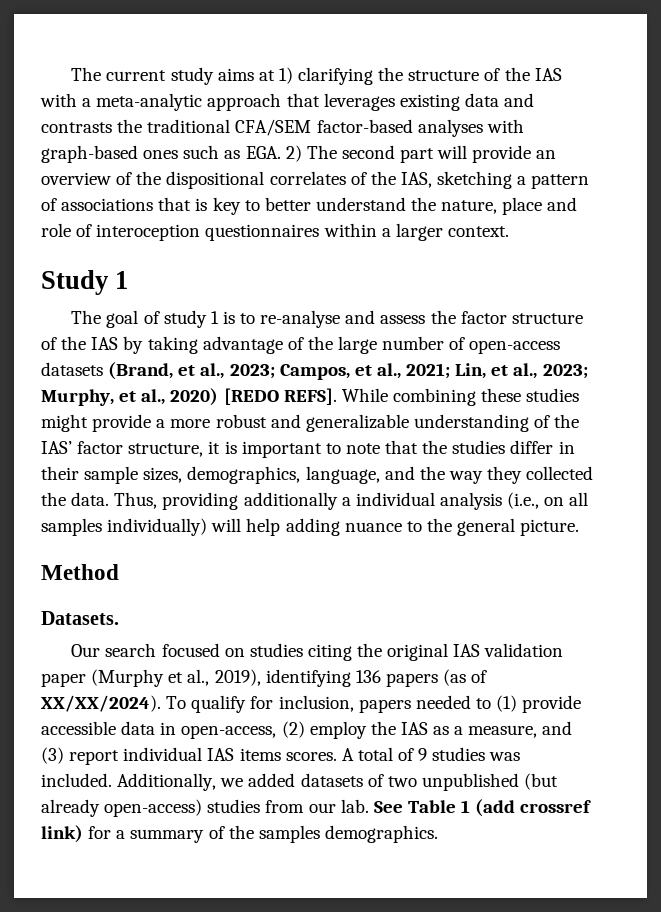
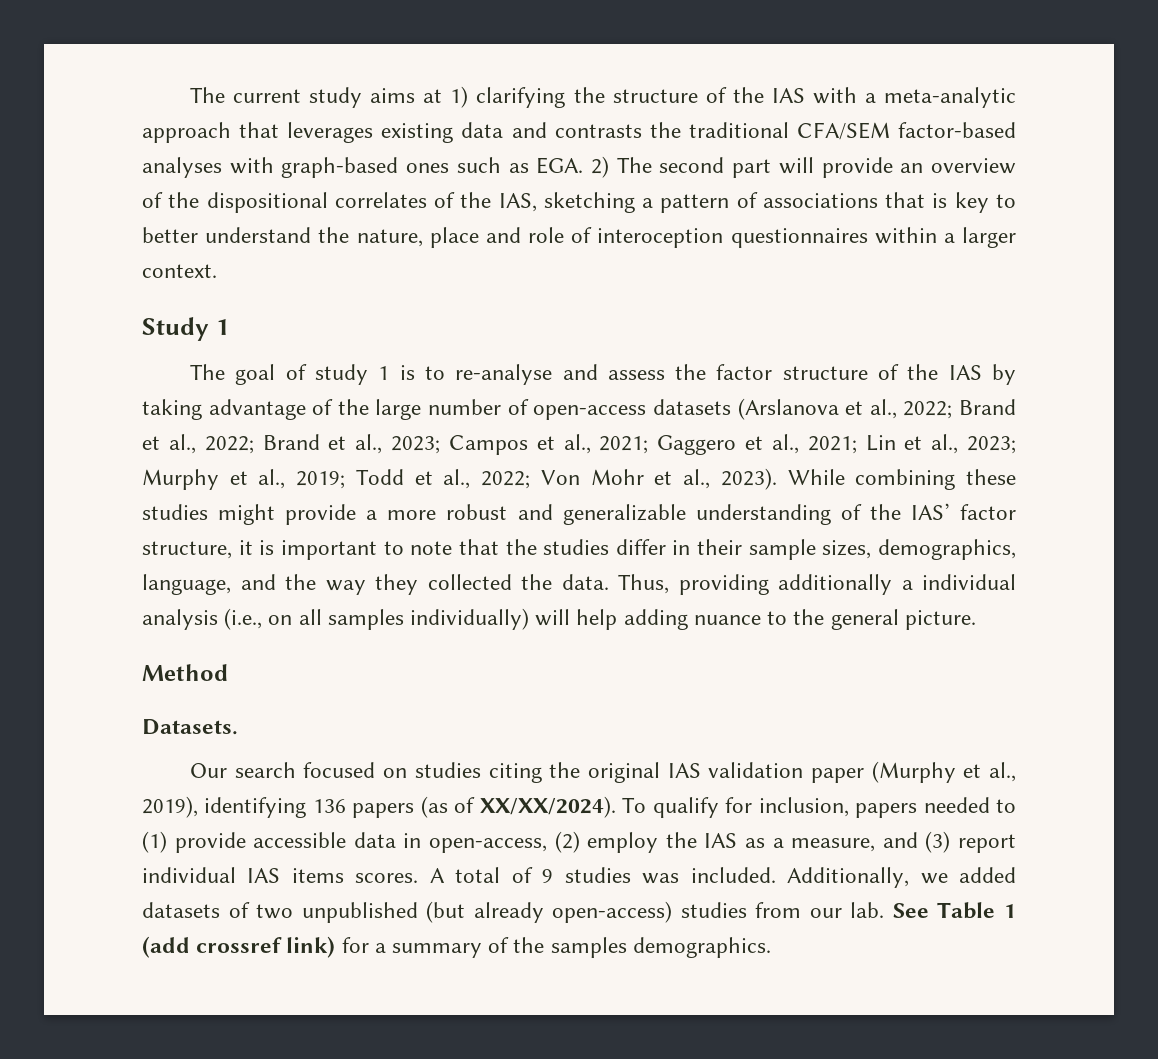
- The goal of study 1 is to re-analyse and assess the factor structure of the IAS by taking advantage of the large number of open-access datasets (Brand, et al., 2023; Campos, et al., 2021; Lin, et al., 2023; Murphy, et al., 2020) [REDO REFS].
+ The goal of study 1 is to re-analyse and assess the factor structure of the IAS by taking advantage of the large number of open-access datasets (Arslanova et al., 2022; Brand et al., 2022; Brand et al., 2023; Campos et al., 2021; Gaggero et al., 2021; Lin et al., 2023; Murphy et al., 2019; Todd et al., 2022; Von Mohr et al., 2023).

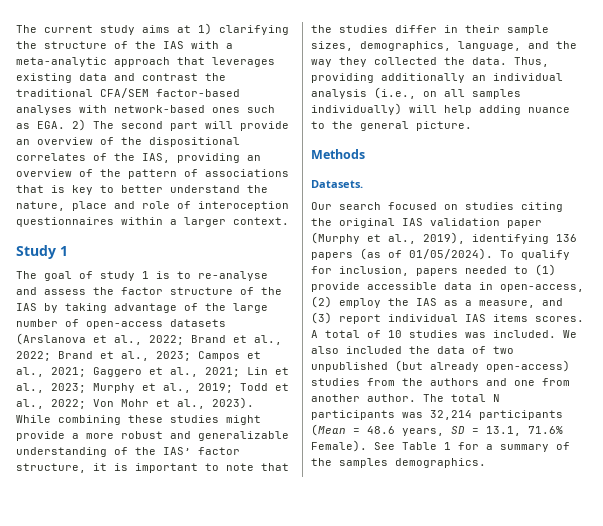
- The current study aims at 1) clarifying the structure of the IAS with a meta-analytic approach that leverages existing data and contrasts the traditional CFA/SEM factor-based analyses with graph-based ones such as EGA. 2) The second part will provide an overview of the dispositional correlates of the IAS, sketching a pattern of associations that is key to better understand the nature, place and role of interoception questionnaires within a larger context.
+ The current study aims at 1) clarifying the structure of the IAS with a meta-analytic approach that leverages existing data and contrast the traditional CFA/SEM factor-based analyses with network-based ones such as EGA. 2) The second part will provide an overview of the dispositional correlates of the IAS, providing an overview of the pattern of associations that is key to better understand the nature, place and role of interoception questionnaires within a larger context.
- Thus, providing additionally a individual analysis (i.e., on all samples individually) will help adding nuance to the general picture.
+ Thus, providing additionally an individual analysis (i.e., on all samples individually) will help adding nuance to the general picture.
- Method
+ Methods
- Our search focused on studies citing the original IAS validation paper (Murphy et al., 2019), identifying 136 papers (as of XX/XX/2024).
+ Our search focused on studies citing the original IAS validation paper (Murphy et al., 2019), identifying 136 papers (as of 01/05/2024).
- A total of 9 studies was included.
+ A total of 10 studies was included.
- Additionally, we added datasets of two unpublished (but already open-access) studies from our lab. See Table 1 (add crossref link) for a summary of the samples demographics.
+ We also included the data of two unpublished (but already open-access) studies from the authors and one from another author. The total N participants was 32,214 participants (Mean = 48.6 years, SD = 13.1, 71.6% Female). See Table 1 for a summary of the samples demographics.

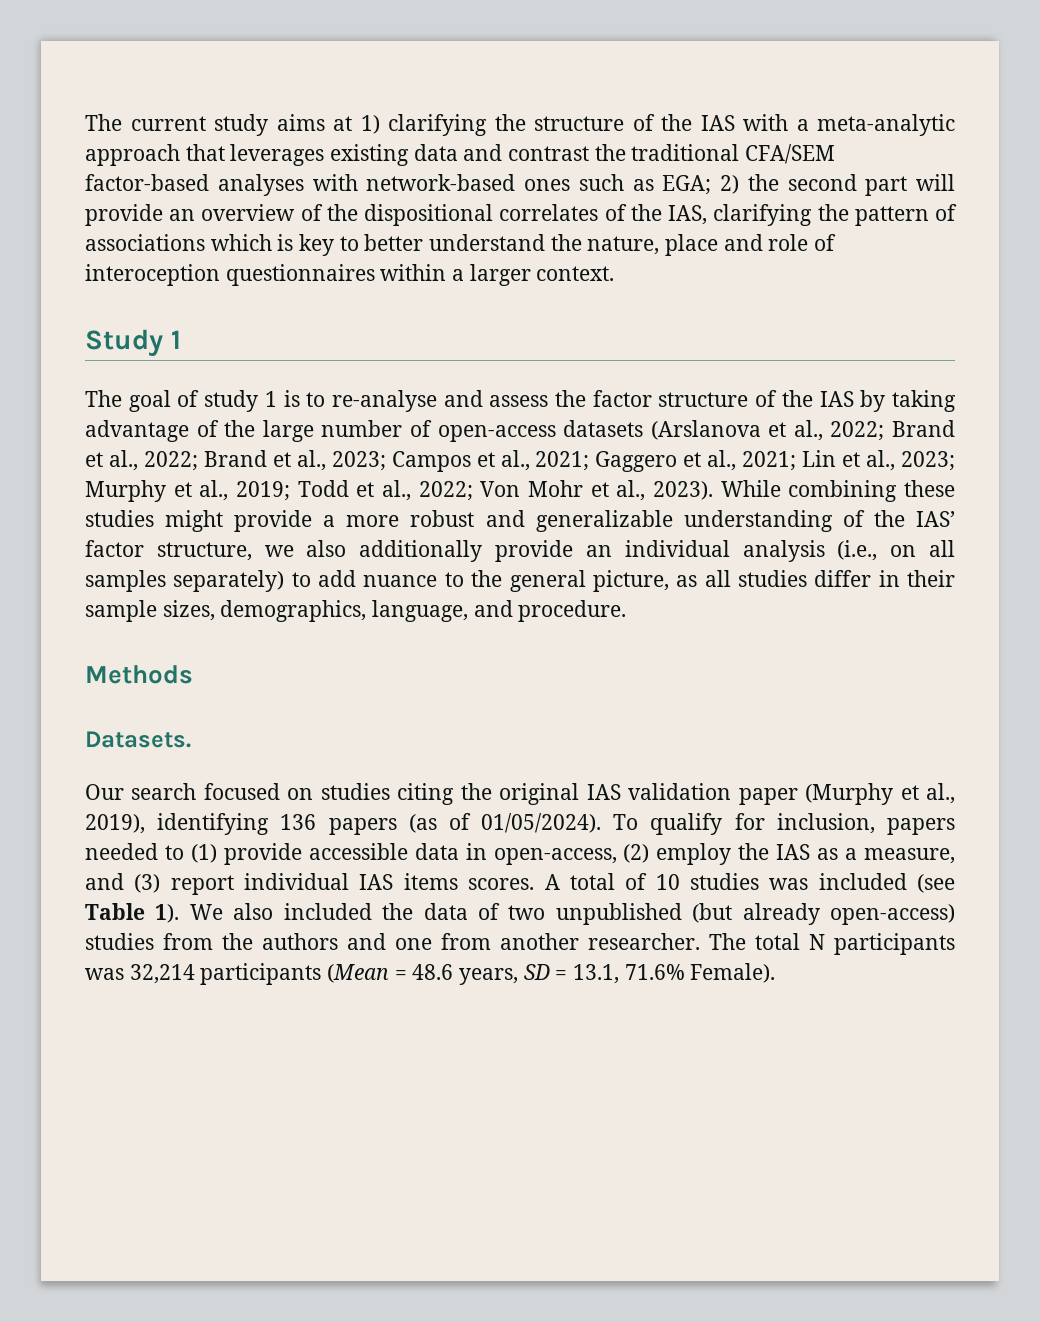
- The current study aims at 1) clarifying the structure of the IAS with a meta-analytic approach that leverages existing data and contrast the traditional CFA/SEM factor-based analyses with network-based ones such as EGA. 2) The second part will provide an overview of the dispositional correlates of the IAS, providing an overview of the pattern of associations that is key to better understand the nature, place and role of interoception questionnaires within a larger context.
+ The current study aims at 1) clarifying the structure of the IAS with a meta-analytic approach that leverages existing data and contrast the traditional CFA/SEM factor-based analyses with network-based ones such as EGA; 2) the second part will provide an overview of the dispositional correlates of the IAS, clarifying the pattern of associations which is key to better understand the nature, place and role of interoception questionnaires within a larger context.
- While combining these studies might provide a more robust and generalizable understanding of the IAS’ factor structure, it is important to note that the studies differ in their sample sizes, demographics, language, and the way they collected the data. Thus, providing additionally an individual analysis (i.e., on all samples individually) will help adding nuance to the general picture.
+ While combining these studies might provide a more robust and generalizable understanding of the IAS’ factor structure, we also additionally provide an individual analysis (i.e., on all samples separately) to add nuance to the general picture, as all studies differ in their sample sizes, demographics, language, and procedure.
- A total of 10 studies was included.
+ A total of 10 studies was included (see Table 1).
- We also included the data of two unpublished (but already open-access) studies from the authors and one from another author.
+ We also included the data of two unpublished (but already open-access) studies from the authors and one from another researcher.
- See Table 1 for a summary of the samples demographics.

